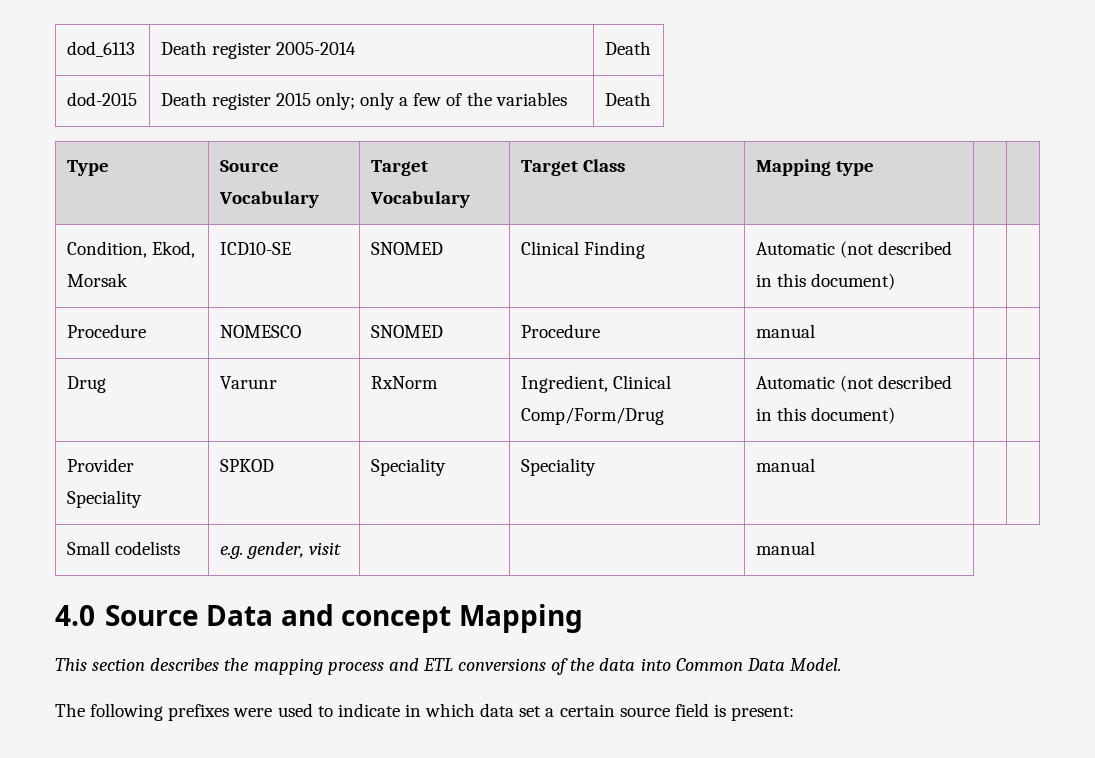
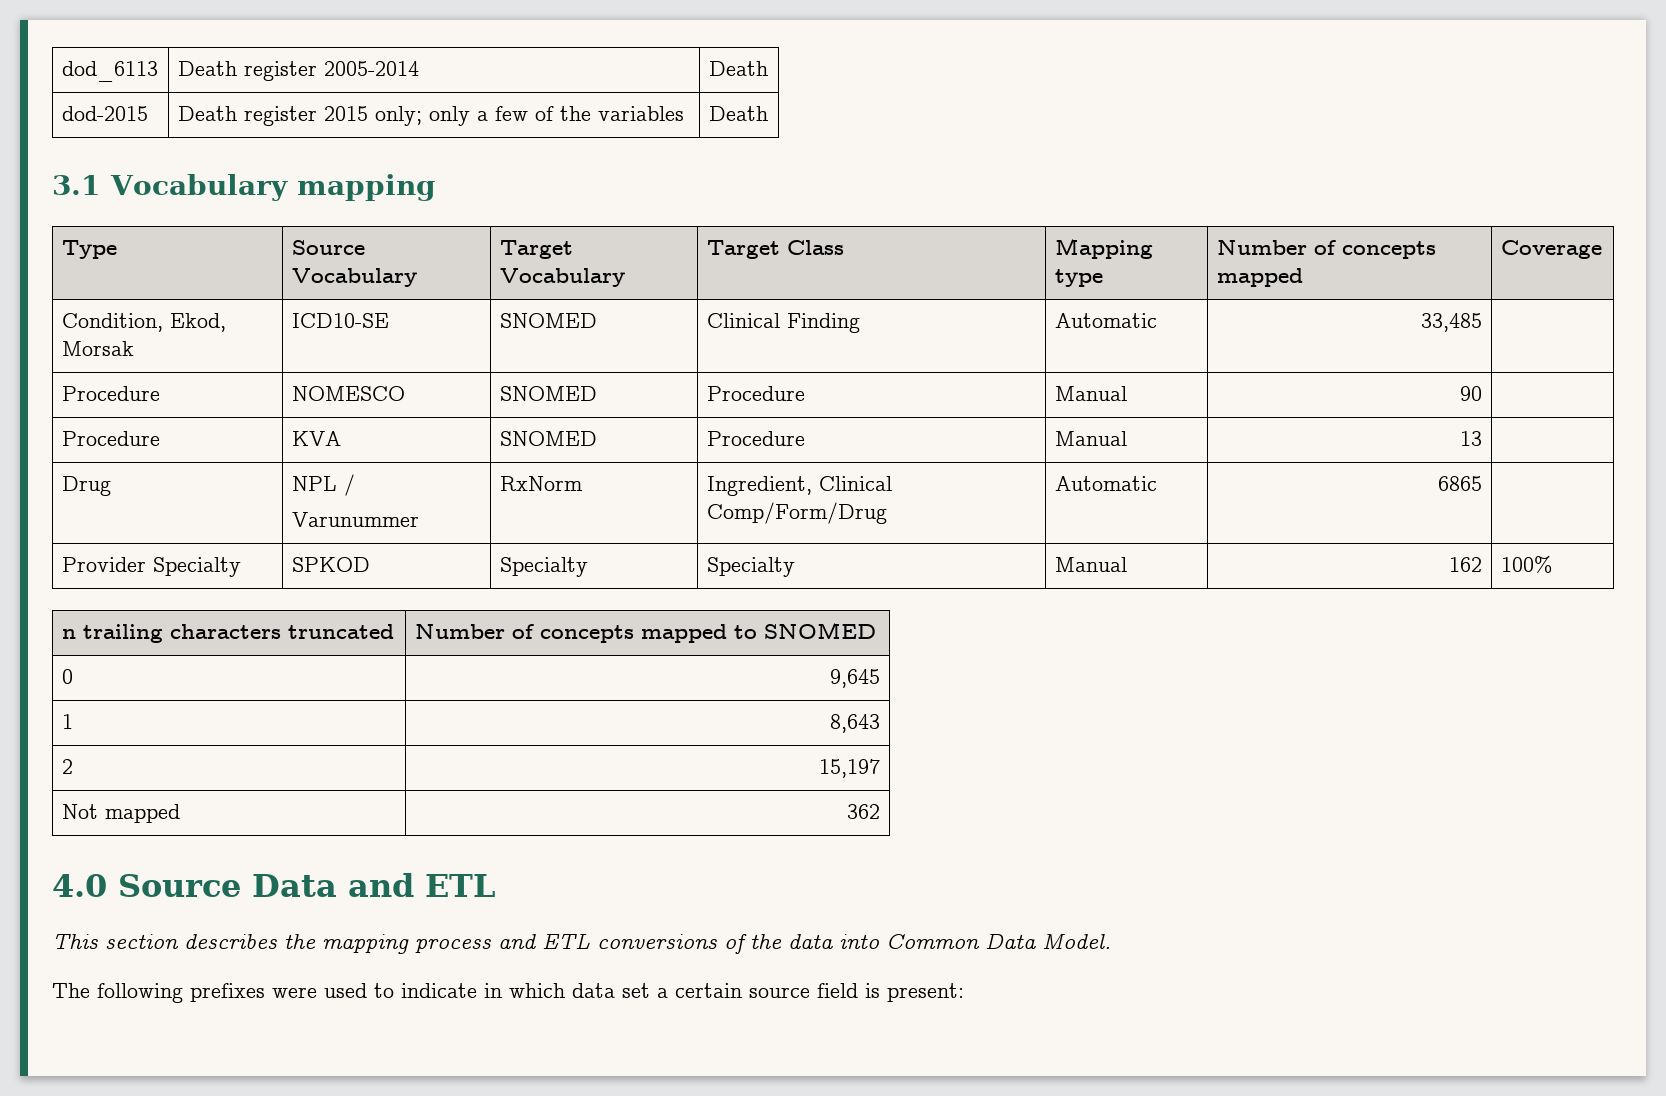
+ 3.1 Vocabulary mapping
- Type | Source Vocabulary | Target Vocabulary | Target Class | Mapping type | |
+ Type | Source Vocabulary | Target Vocabulary | Target Class | Mapping type | Number of concepts mapped | Coverage
- Condition, Ekod, Morsak | ICD10-SE | SNOMED | Clinical Finding | Automatic (not described in this document) | |
+ Condition, Ekod, Morsak | ICD10-SE | SNOMED | Clinical Finding | Automatic | 33,485 |
- Procedure | NOMESCO | SNOMED | Procedure | manual | |
- Drug | Varunr | RxNorm | Ingredient, Clinical Comp/Form/Drug | Automatic (not described in this document) | |
+ Procedure | NOMESCO | SNOMED | Procedure | Manual | 90 |
+ Procedure | KVA | SNOMED | Procedure | Manual | 13 |
+ Drug | NPL /
+ Varunummer | RxNorm | Ingredient, Clinical Comp/Form/Drug | Automatic | 6865 |
- Provider Speciality | SPKOD | Speciality | Speciality | manual | |
- Small codelists | e.g. gender, visit | | | manual
+ Provider Specialty | SPKOD | Specialty | Specialty | Manual | 162 | 100%
+ n trailing characters truncated | Number of concepts mapped to SNOMED
+ 0 | 9,645
+ 1 | 8,643
+ 2 | 15,197
+ Not mapped | 362
- 4.0 Source Data and concept Mapping
+ 4.0 Source Data and ETL

